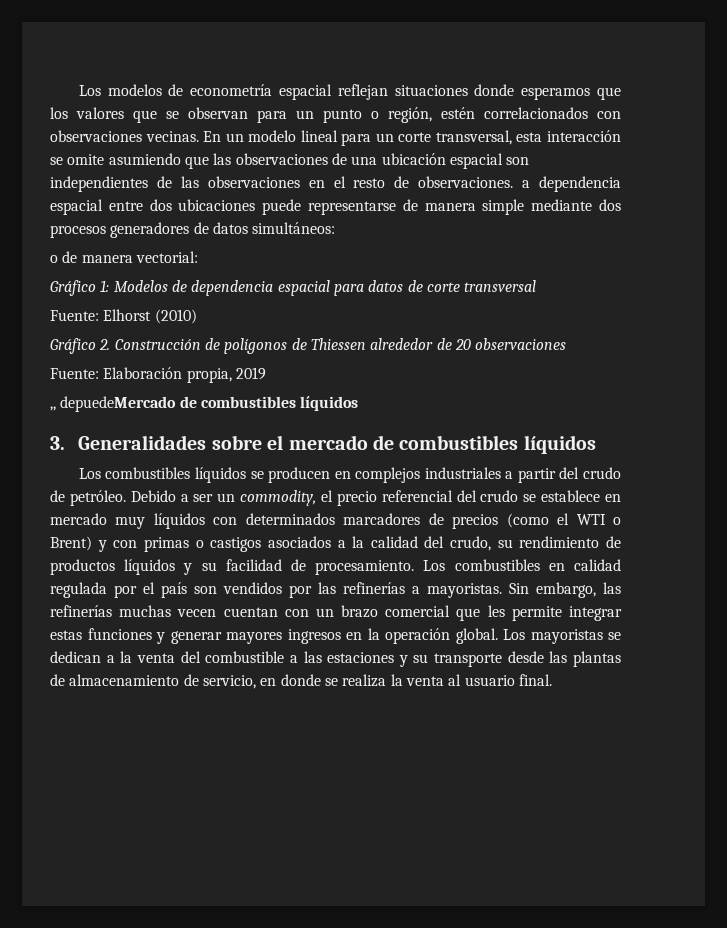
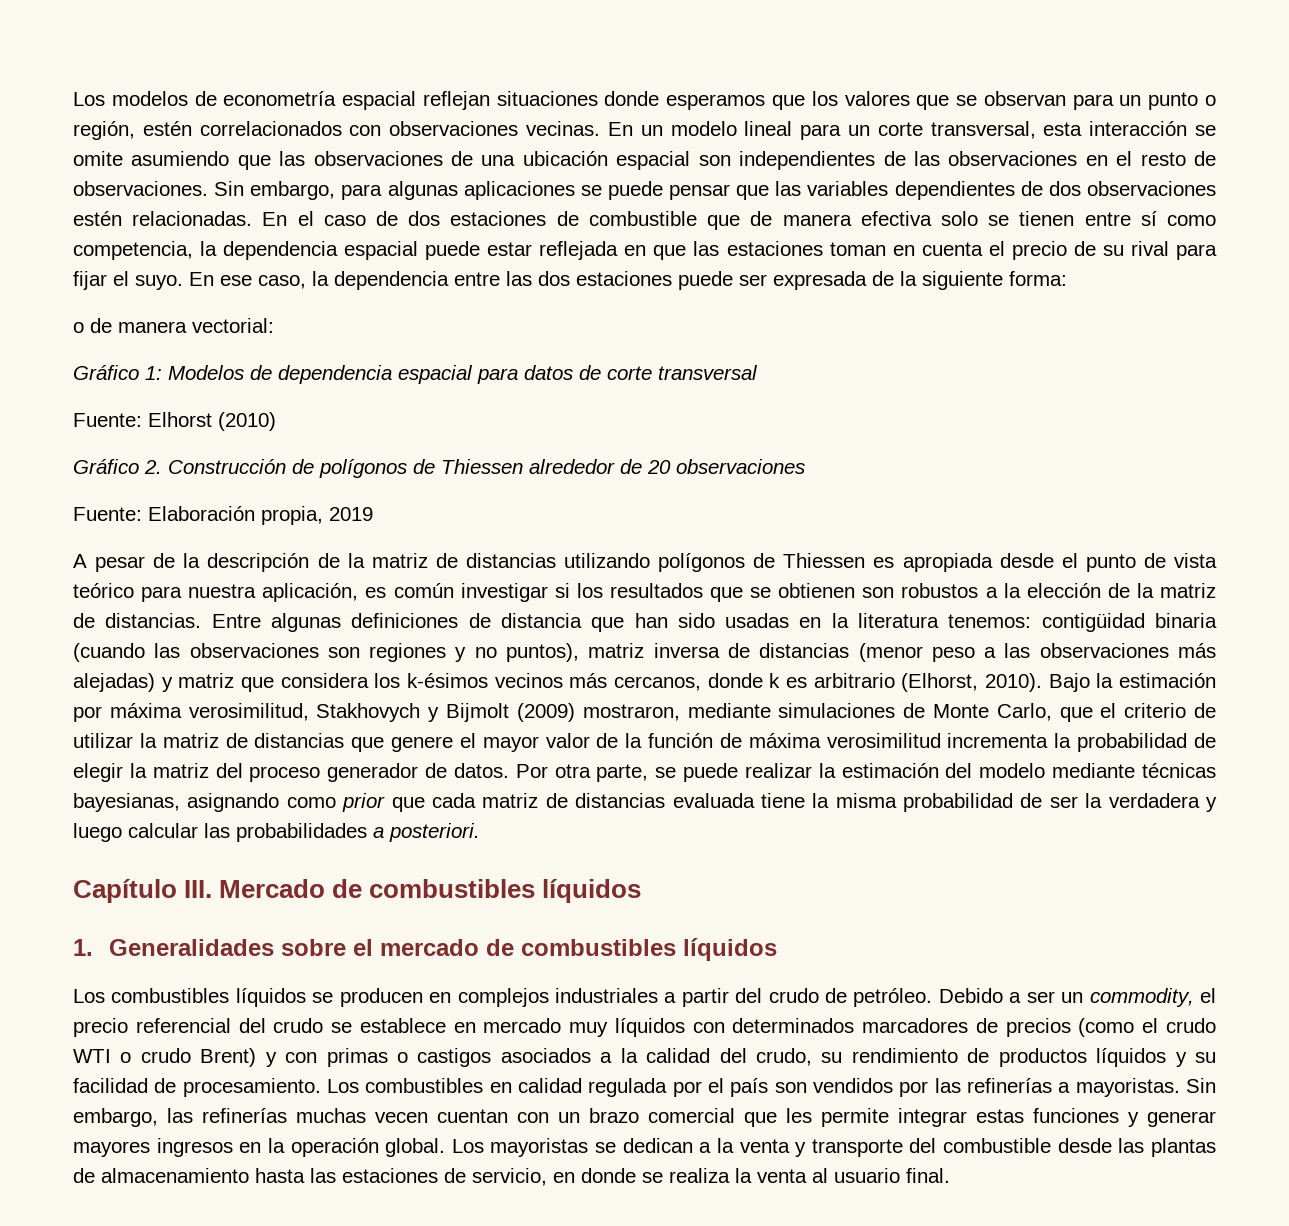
- En un modelo lineal para un corte transversal, esta interacción se omite asumiendo que las observaciones de una ubicación espacial son independientes de las observaciones en el resto de observaciones. a dependencia espacial entre dos ubicaciones puede representarse de manera simple mediante dos procesos generadores de datos simultáneos:
+ En un modelo lineal para un corte transversal, esta interacción se omite asumiendo que las observaciones de una ubicación espacial son independientes de las observaciones en el resto de observaciones. Sin embargo, para algunas aplicaciones se puede pensar que las variables dependientes de dos observaciones estén relacionadas. En el caso de dos estaciones de combustible que de manera efectiva solo se tienen entre sí como competencia, la dependencia espacial puede estar reflejada en que las estaciones toman en cuenta el precio de su rival para fijar el suyo. En ese caso, la dependencia entre las dos estaciones puede ser expresada de la siguiente forma:
- ,, depuedeMercado de combustibles líquidos
- 3. Generalidades sobre el mercado de combustibles líquidos
+ A pesar de la descripción de la matriz de distancias utilizando polígonos de Thiessen es apropiada desde el punto de vista teórico para nuestra aplicación, es común investigar si los resultados que se obtienen son robustos a la elección de la matriz de distancias. Entre algunas definiciones de distancia que han sido usadas en la literatura tenemos: contigüidad binaria (cuando las observaciones son regiones y no puntos), matriz inversa de distancias (menor peso a las observaciones más alejadas) y matriz que considera los k-ésimos vecinos más cercanos, donde k es arbitrario (Elhorst, 2010). Bajo la estimación por máxima verosimilitud, Stakhovych y Bijmolt (2009) mostraron, mediante simulaciones de Monte Carlo, que el criterio de utilizar la matriz de distancias que genere el mayor valor de la función de máxima verosimilitud incrementa la probabilidad de elegir la matriz del proceso generador de datos. Por otra parte, se puede realizar la estimación del modelo mediante técnicas bayesianas, asignando como prior que cada matriz de distancias evaluada tiene la misma probabilidad de ser la verdadera y luego calcular las probabilidades a posteriori.
+ Capítulo III. Mercado de combustibles líquidos
+ 1. Generalidades sobre el mercado de combustibles líquidos
- Debido a ser un commodity, el precio referencial del crudo se establece en mercado muy líquidos con determinados marcadores de precios (como el WTI o Brent) y con primas o castigos asociados a la calidad del crudo, su rendimiento de productos líquidos y su facilidad de procesamiento.
+ Debido a ser un commodity, el precio referencial del crudo se establece en mercado muy líquidos con determinados marcadores de precios (como el crudo WTI o crudo Brent) y con primas o castigos asociados a la calidad del crudo, su rendimiento de productos líquidos y su facilidad de procesamiento.
- Los mayoristas se dedican a la venta del combustible a las estaciones y su transporte desde las plantas de almacenamiento de servicio, en donde se realiza la venta al usuario final.
+ Los mayoristas se dedican a la venta y transporte del combustible desde las plantas de almacenamiento hasta las estaciones de servicio, en donde se realiza la venta al usuario final.

